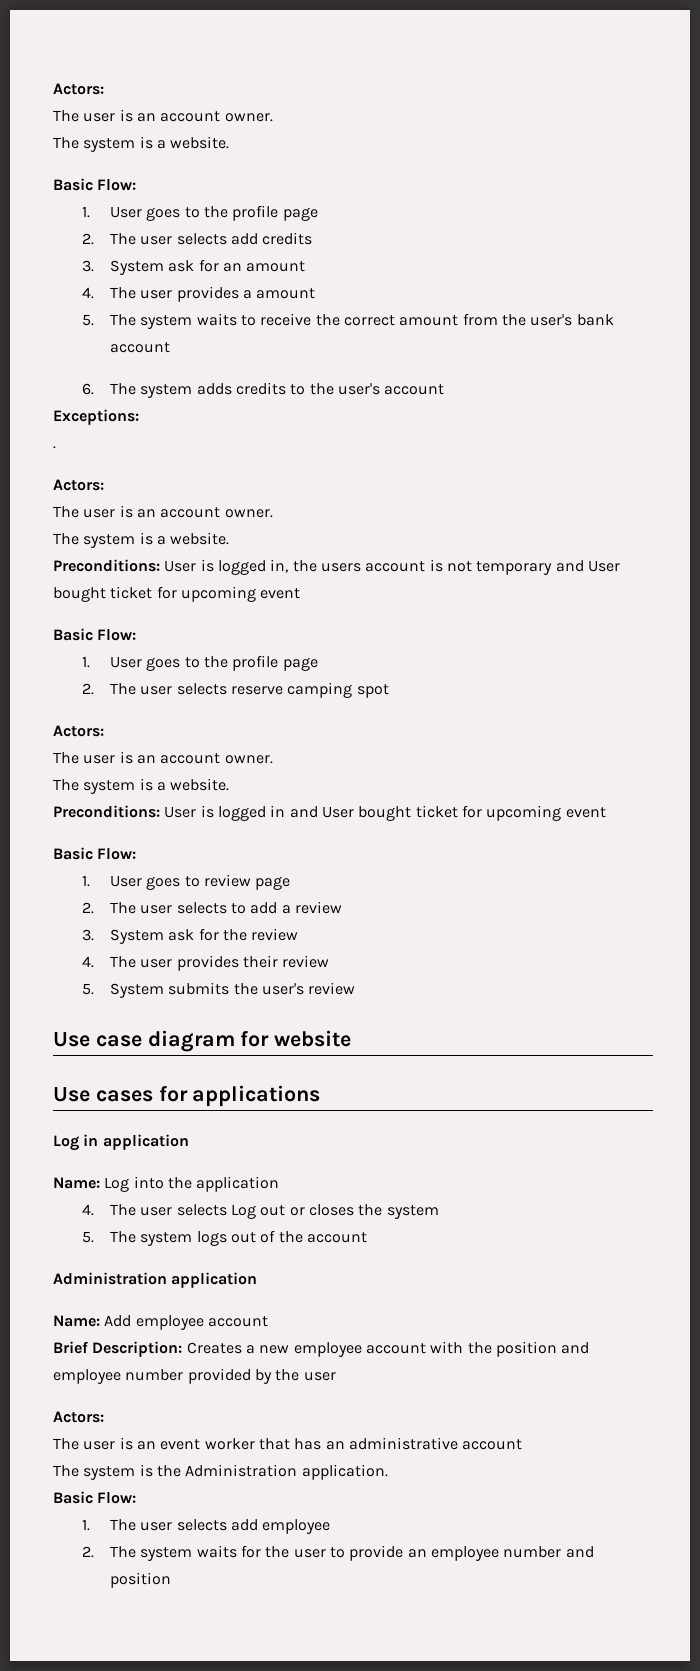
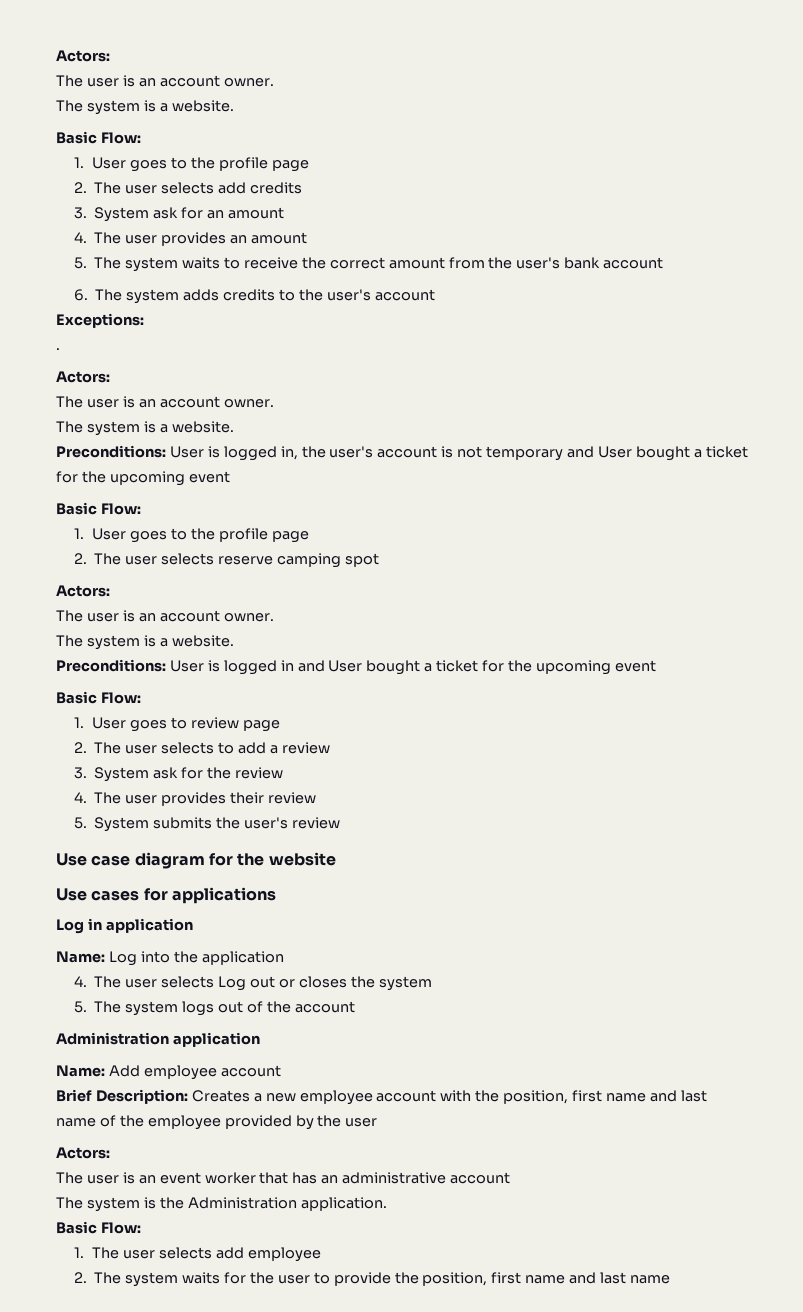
- 4. The user provides a amount
+ 4. The user provides an amount
- Preconditions: User is logged in, the users account is not temporary and User bought ticket for upcoming event
+ Preconditions: User is logged in, the user's account is not temporary and User bought a ticket for the upcoming event
- Preconditions: User is logged in and User bought ticket for upcoming event
+ Preconditions: User is logged in and User bought a ticket for the upcoming event
- Use case diagram for website
+ Use case diagram for the website
- Brief Description: Creates a new employee account with the position and employee number provided by the user
+ Brief Description: Creates a new employee account with the position, first name and last name of the employee provided by the user
- 2. The system waits for the user to provide an employee number and position
+ 2. The system waits for the user to provide the position, first name and last name

